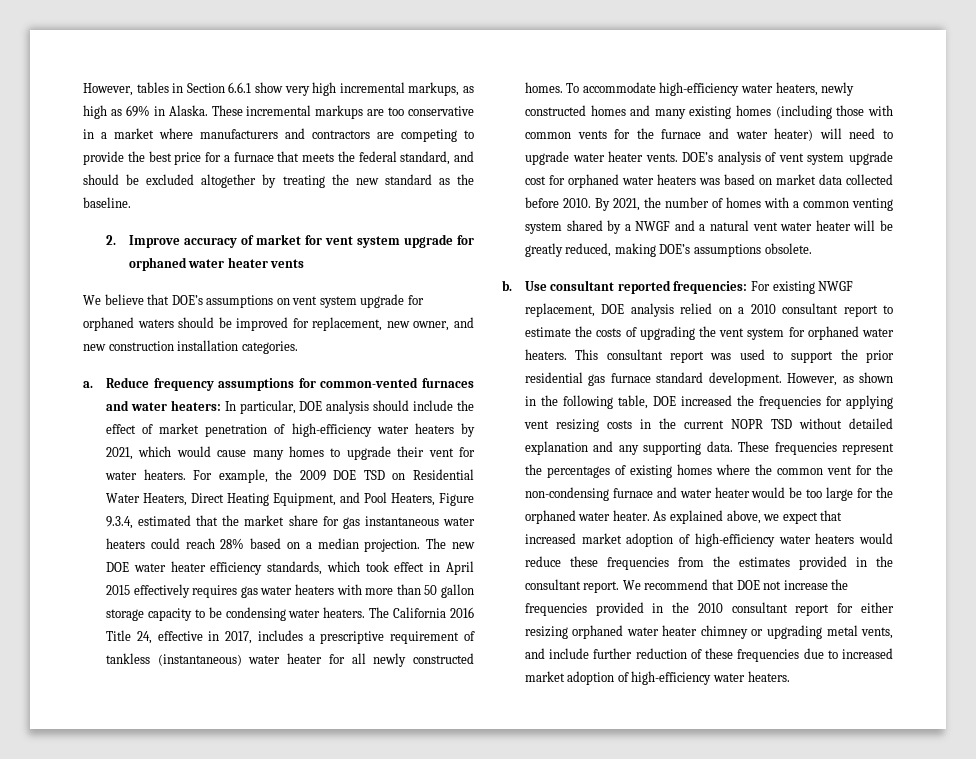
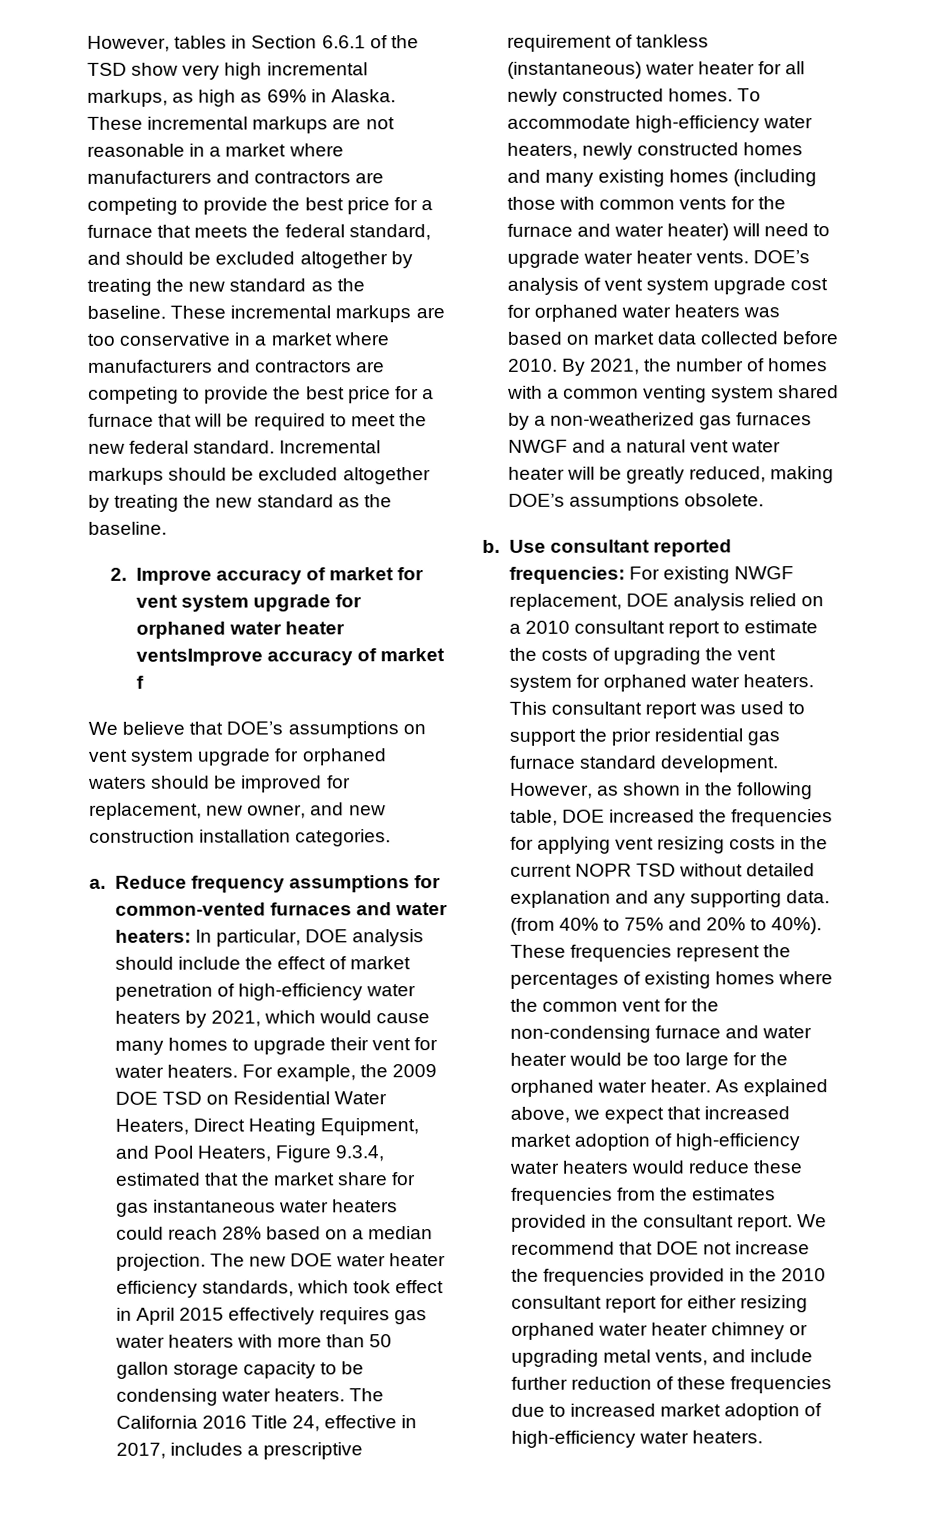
- However, tables in Section 6.6.1 show very high incremental markups, as high as 69% in Alaska.
+ However, tables in Section 6.6.1 of the TSD show very high incremental markups, as high as 69% in Alaska.
- These incremental markups are too conservative in a market where manufacturers and contractors are competing to provide the best price for a furnace that meets the federal standard, and should be excluded altogether by treating the new standard as the baseline.
+ These incremental markups are not reasonable in a market where manufacturers and contractors are competing to provide the best price for a furnace that meets the federal standard, and should be excluded altogether by treating the new standard as the baseline. These incremental markups are too conservative in a market where manufacturers and contractors are competing to provide the best price for a furnace that will be required to meet the new federal standard. Incremental markups should be excluded altogether by treating the new standard as the baseline.
- 2. Improve accuracy of market for vent system upgrade for orphaned water heater vents
+ 2. Improve accuracy of market for vent system upgrade for orphaned water heater ventsImprove accuracy of market f
- By 2021, the number of homes with a common venting system shared by a NWGF and a natural vent water heater will be greatly reduced, making DOE’s assumptions obsolete.
+ By 2021, the number of homes with a common venting system shared by a non-weatherized gas furnaces NWGF and a natural vent water heater will be greatly reduced, making DOE’s assumptions obsolete.
+ (from 40% to 75% and 20% to 40%).

